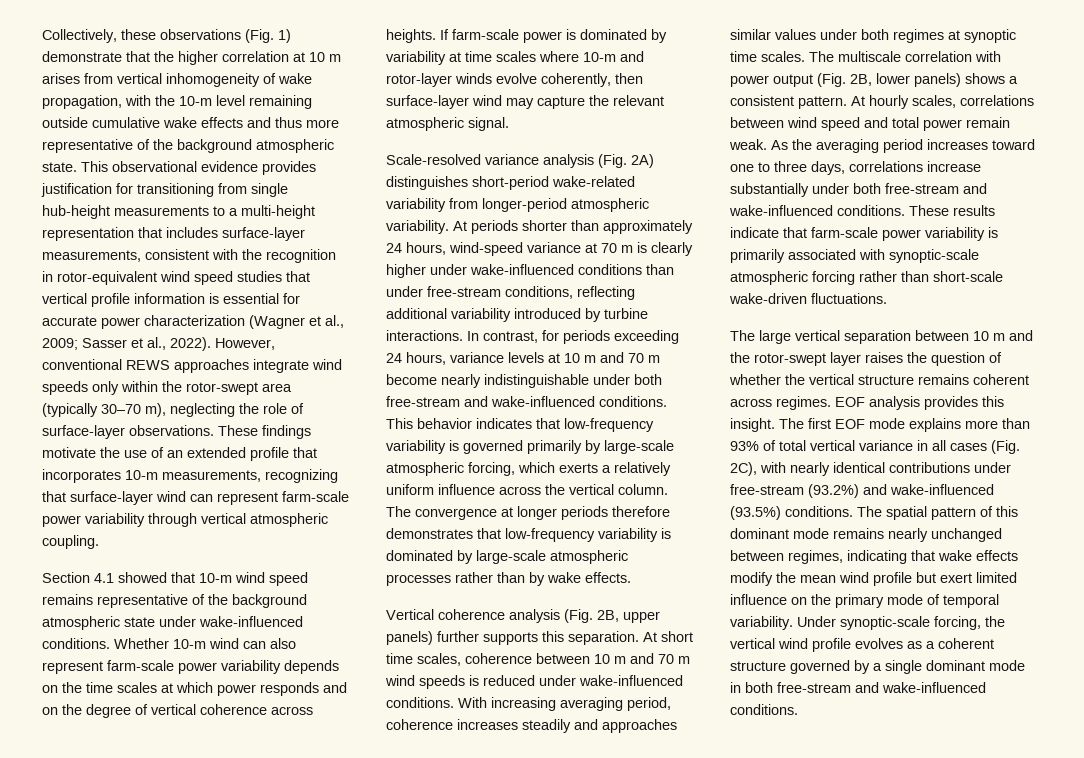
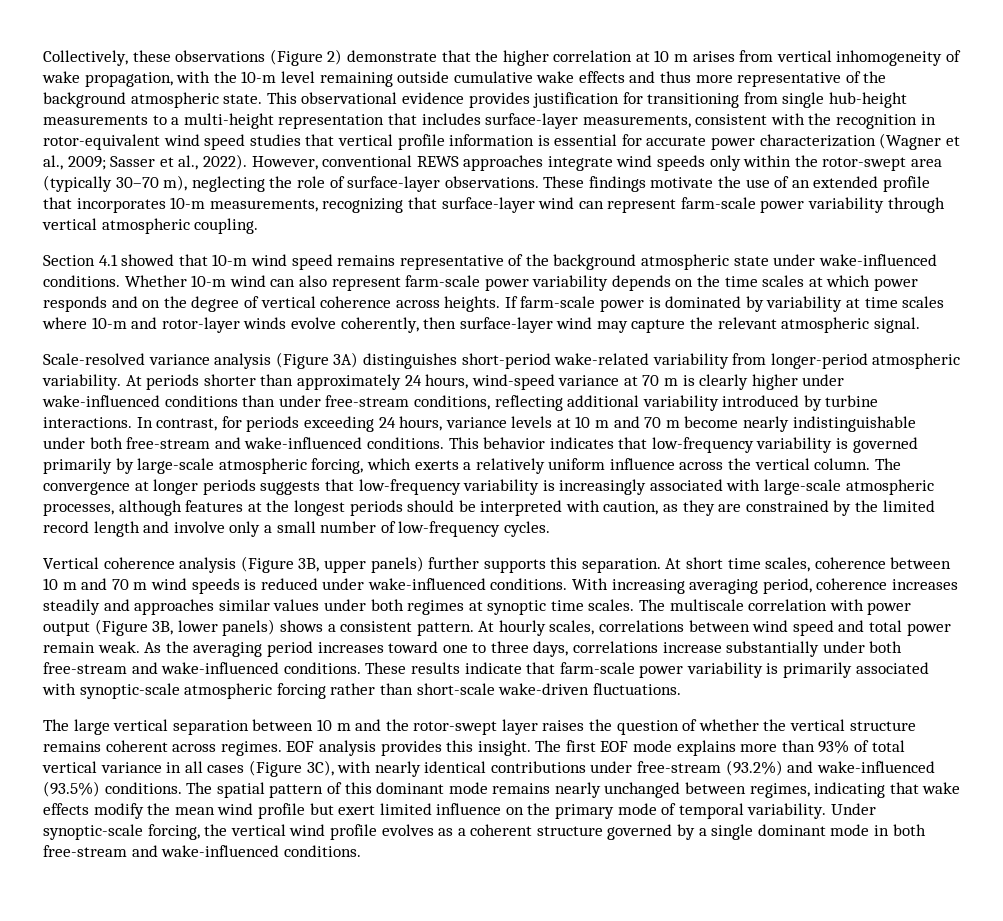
- Collectively, these observations (Fig. 1) demonstrate that the higher correlation at 10 m arises from vertical inhomogeneity of wake propagation, with the 10-m level remaining outside cumulative wake effects and thus more representative of the background atmospheric state.
+ Collectively, these observations (Figure 2) demonstrate that the higher correlation at 10 m arises from vertical inhomogeneity of wake propagation, with the 10-m level remaining outside cumulative wake effects and thus more representative of the background atmospheric state.
- Scale-resolved variance analysis (Fig. 2A) distinguishes short-period wake-related variability from longer-period atmospheric variability.
+ Scale-resolved variance analysis (Figure 3A) distinguishes short-period wake-related variability from longer-period atmospheric variability.
- The convergence at longer periods therefore demonstrates that low-frequency variability is dominated by large-scale atmospheric processes rather than by wake effects.
+ The convergence at longer periods suggests that low-frequency variability is increasingly associated with large-scale atmospheric processes, although features at the longest periods should be interpreted with caution, as they are constrained by the limited record length and involve only a small number of low-frequency cycles.
- Vertical coherence analysis (Fig. 2B, upper panels) further supports this separation.
+ Vertical coherence analysis (Figure 3B, upper panels) further supports this separation.
- The multiscale correlation with power output (Fig. 2B, lower panels) shows a consistent pattern.
+ The multiscale correlation with power output (Figure 3B, lower panels) shows a consistent pattern.
- The first EOF mode explains more than 93% of total vertical variance in all cases (Fig. 2C), with nearly identical contributions under free-stream (93.2%) and wake-influenced (93.5%) conditions.
+ The first EOF mode explains more than 93% of total vertical variance in all cases (Figure 3C), with nearly identical contributions under free-stream (93.2%) and wake-influenced (93.5%) conditions.

